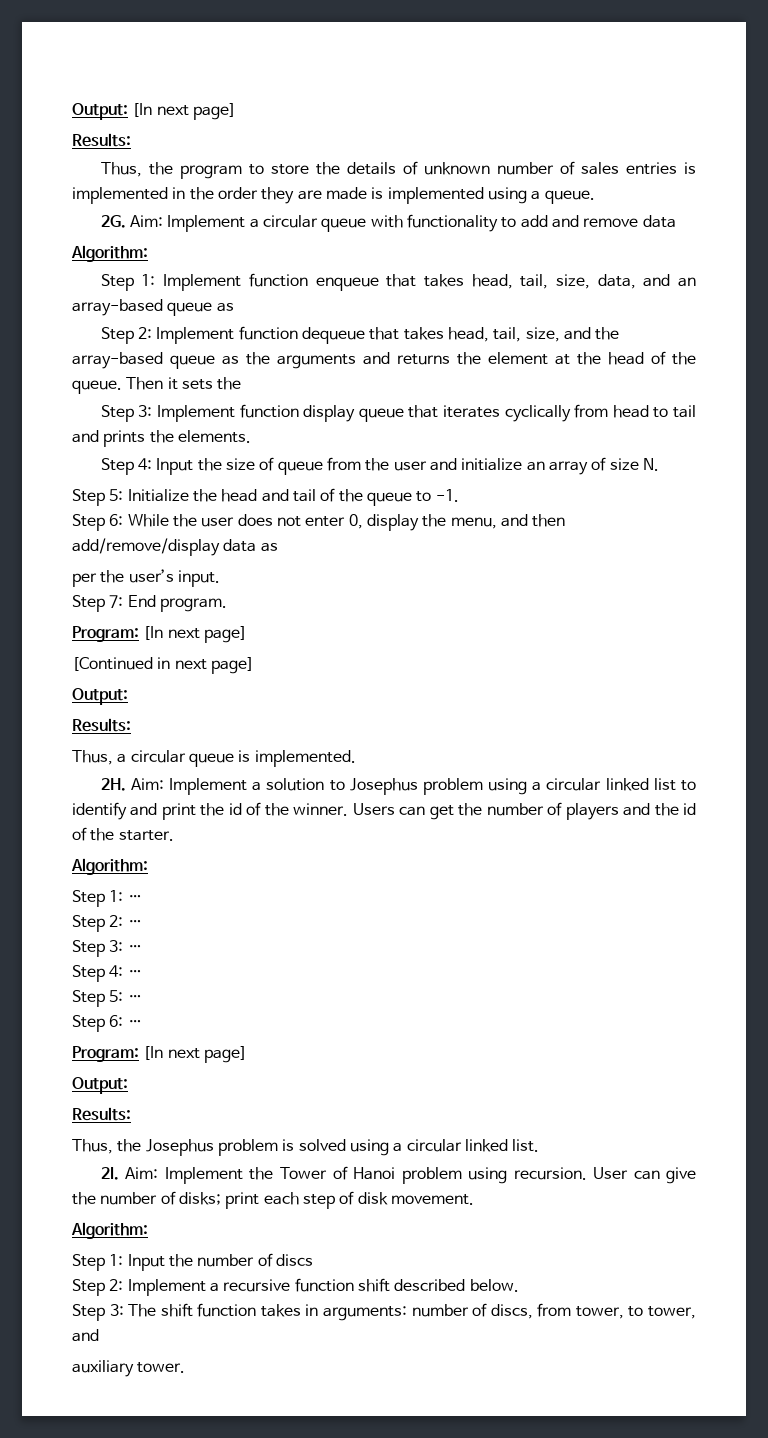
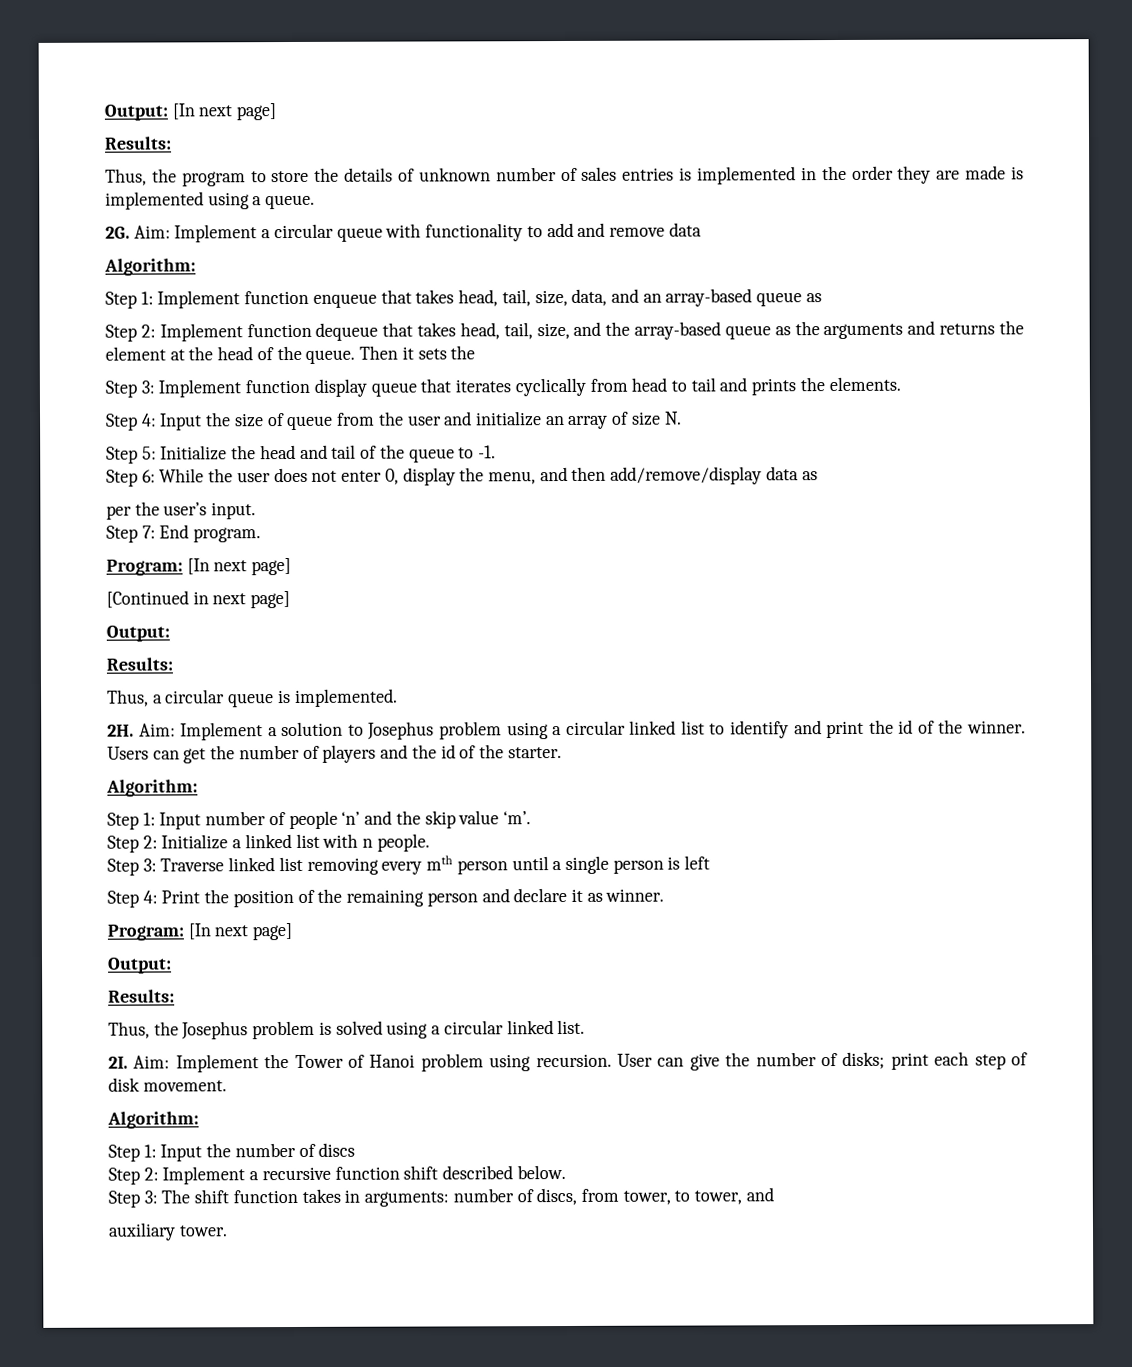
- Step 1: …
- Step 2: …
- Step 3: …
- Step 4: …
- Step 5: …
- Step 6: …
+ Step 1: Input number of people ‘n’ and the skip value ‘m’.
+ Step 2: Initialize a linked list with n people.
+ Step 3: Traverse linked list removing every mth person until a single person is left
+ Step 4: Print the position of the remaining person and declare it as winner.

